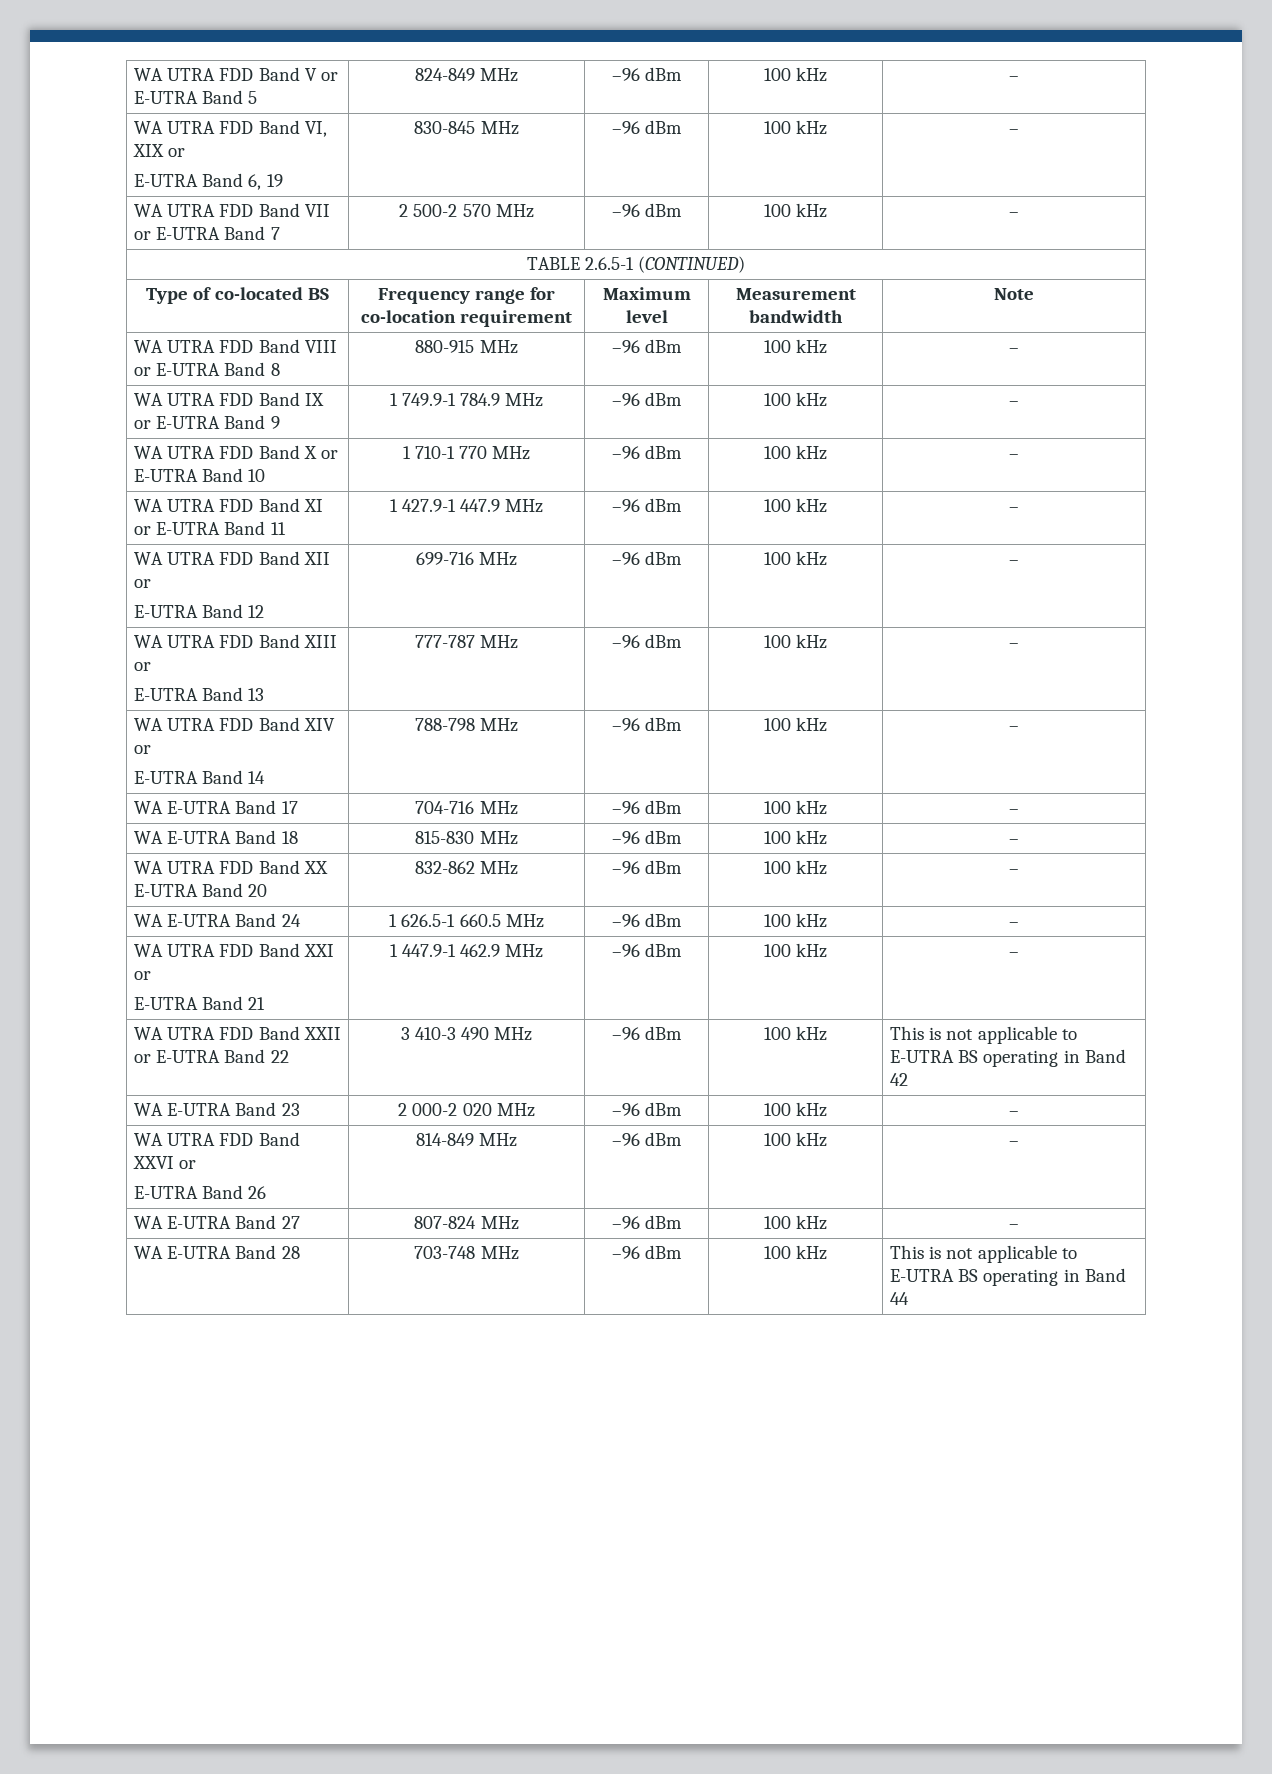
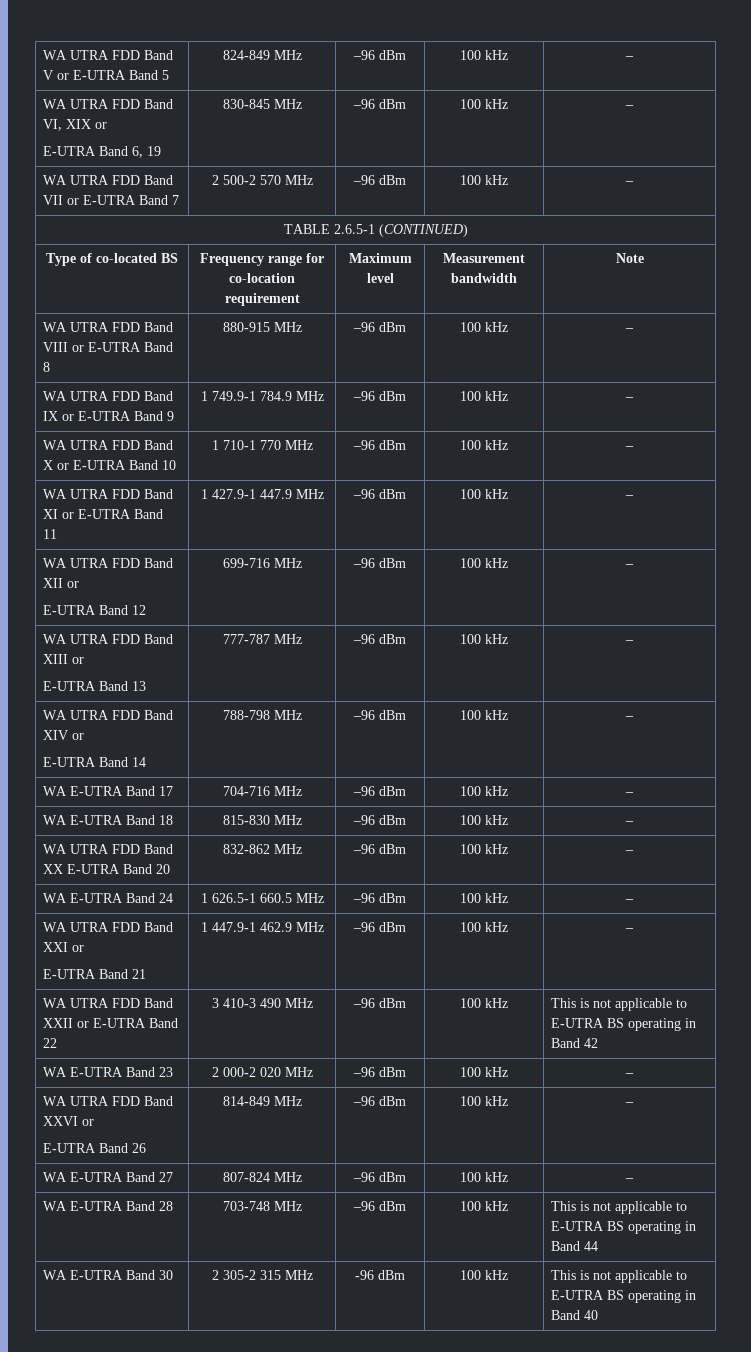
+ WA E-UTRA Band 30 | 2 305-2 315 MHz | -96 dBm | 100 kHz | This is not applicable to E-UTRA BS operating in Band 40

